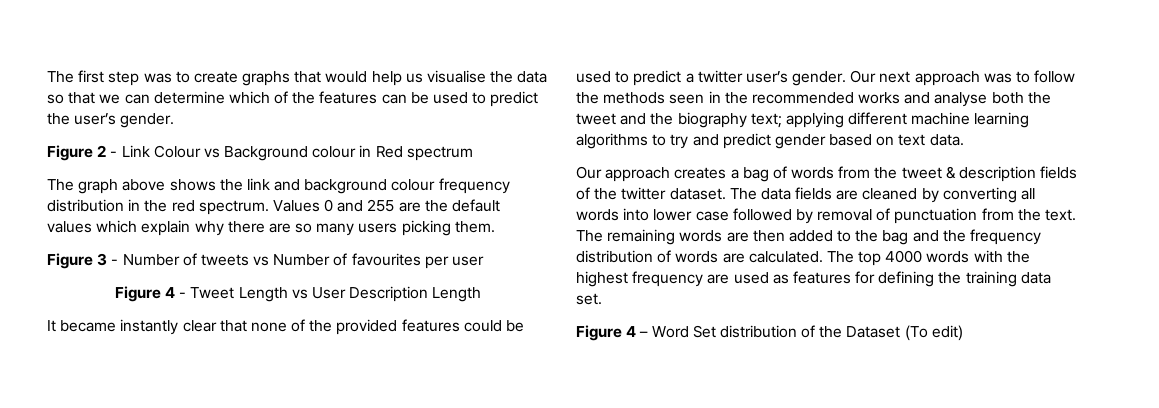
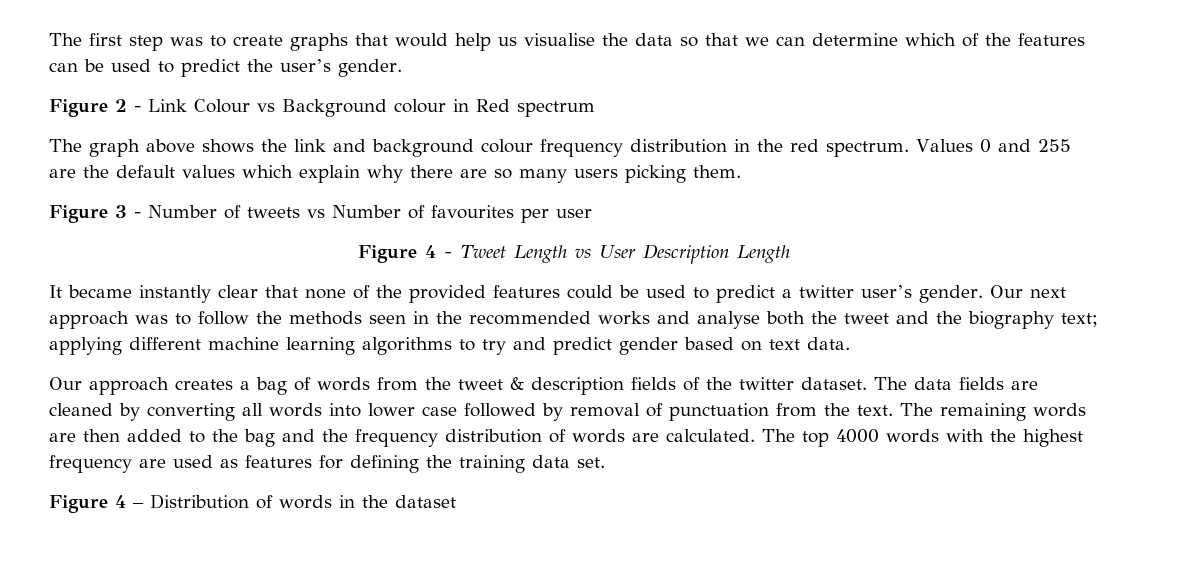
- Figure 4 – Word Set distribution of the Dataset (To edit)
+ Figure 4 – Distribution of words in the dataset

